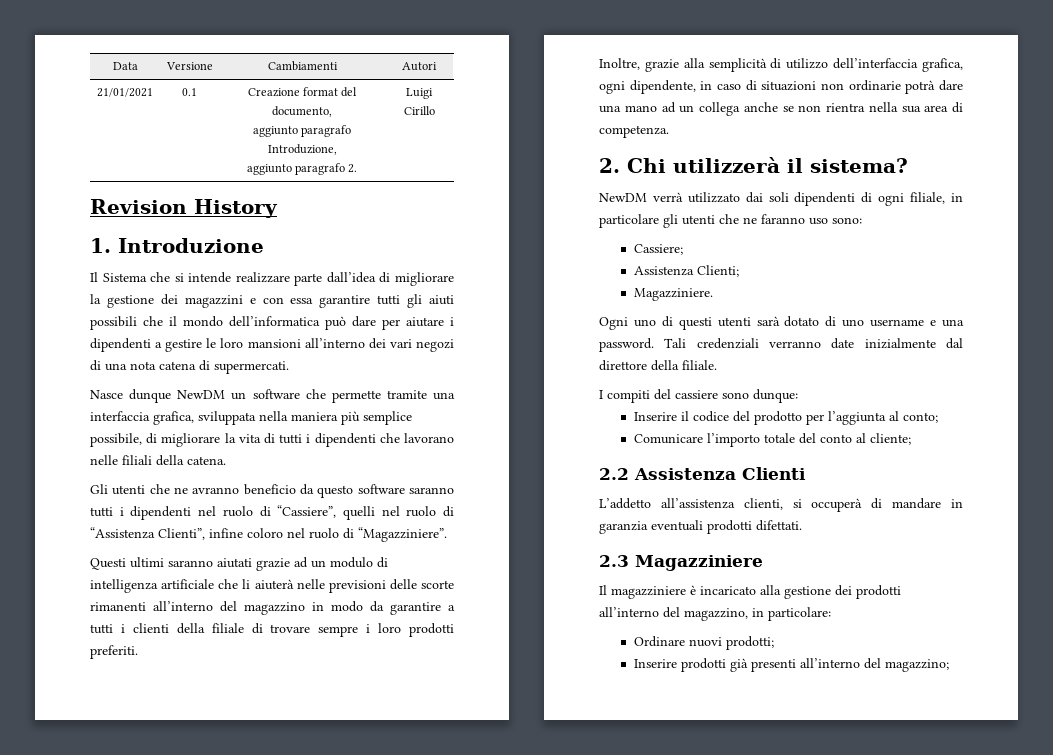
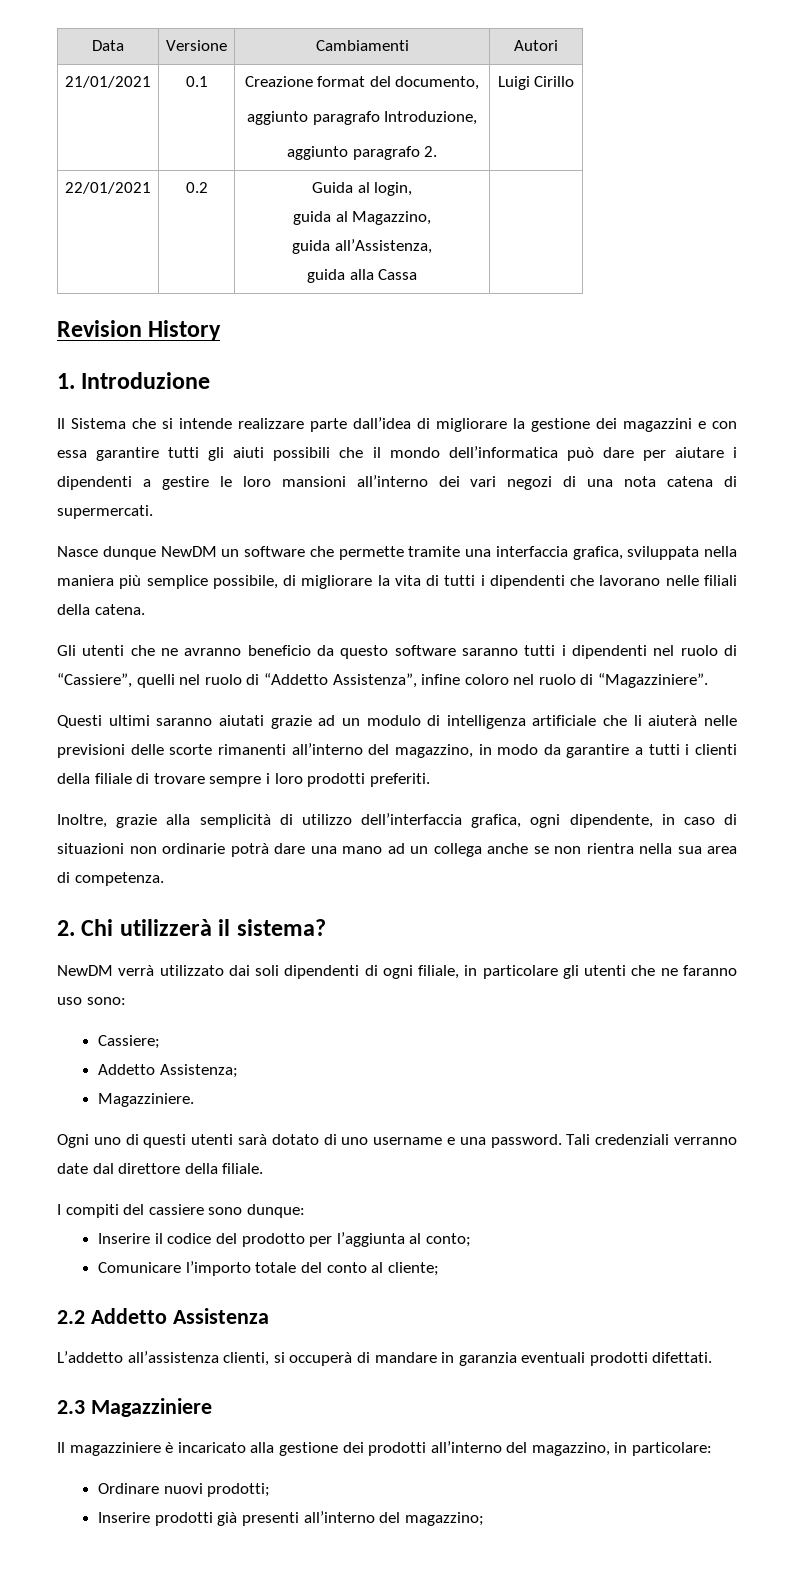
+ 22/01/2021 | 0.2 | Guida al login,
+ guida al Magazzino,
+ guida all’Assistenza,
+ guida alla Cassa |
- Gli utenti che ne avranno beneficio da questo software saranno tutti i dipendenti nel ruolo di “Cassiere”, quelli nel ruolo di “Assistenza Clienti”, infine coloro nel ruolo di “Magazziniere”.
+ Gli utenti che ne avranno beneficio da questo software saranno tutti i dipendenti nel ruolo di “Cassiere”, quelli nel ruolo di “Addetto Assistenza”, infine coloro nel ruolo di “Magazziniere”.
- Questi ultimi saranno aiutati grazie ad un modulo di intelligenza artificiale che li aiuterà nelle previsioni delle scorte rimanenti all’interno del magazzino in modo da garantire a tutti i clienti della filiale di trovare sempre i loro prodotti preferiti.
+ Questi ultimi saranno aiutati grazie ad un modulo di intelligenza artificiale che li aiuterà nelle previsioni delle scorte rimanenti all’interno del magazzino, in modo da garantire a tutti i clienti della filiale di trovare sempre i loro prodotti preferiti.
- Assistenza Clienti;
+ Addetto Assistenza;
- Tali credenziali verranno date inizialmente dal direttore della filiale.
+ Tali credenziali verranno date dal direttore della filiale.
- 2.2 Assistenza Clienti
+ 2.2 Addetto Assistenza

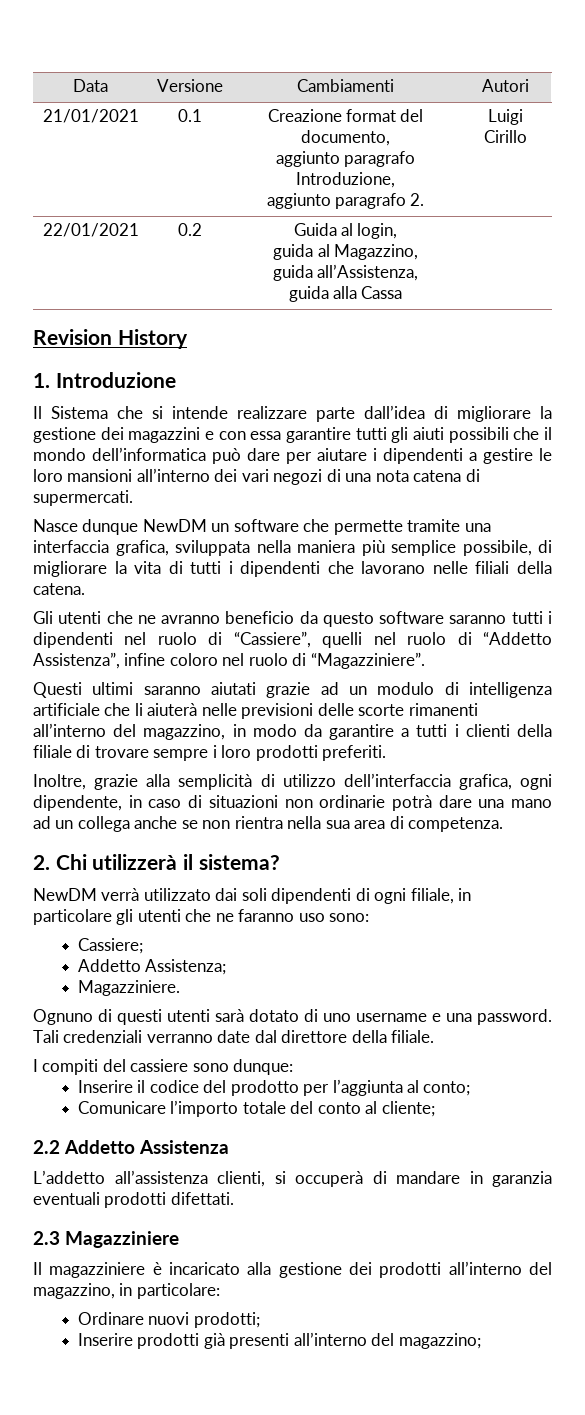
- Ogni uno di questi utenti sarà dotato di uno username e una password.
+ Ognuno di questi utenti sarà dotato di uno username e una password.

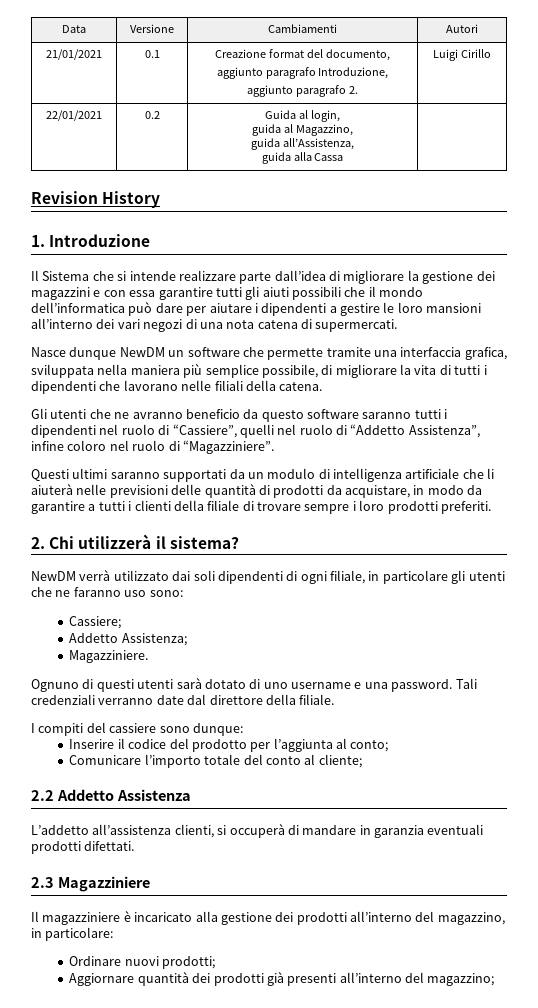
- Questi ultimi saranno aiutati grazie ad un modulo di intelligenza artificiale che li aiuterà nelle previsioni delle scorte rimanenti all’interno del magazzino, in modo da garantire a tutti i clienti della filiale di trovare sempre i loro prodotti preferiti.
+ Questi ultimi saranno supportati da un modulo di intelligenza artificiale che li aiuterà nelle previsioni delle quantità di prodotti da acquistare, in modo da garantire a tutti i clienti della filiale di trovare sempre i loro prodotti preferiti.
- Inoltre, grazie alla semplicità di utilizzo dell’interfaccia grafica, ogni dipendente, in caso di situazioni non ordinarie potrà dare una mano ad un collega anche se non rientra nella sua area di competenza.
- Inserire prodotti già presenti all’interno del magazzino;
+ Aggiornare quantità dei prodotti già presenti all’interno del magazzino;

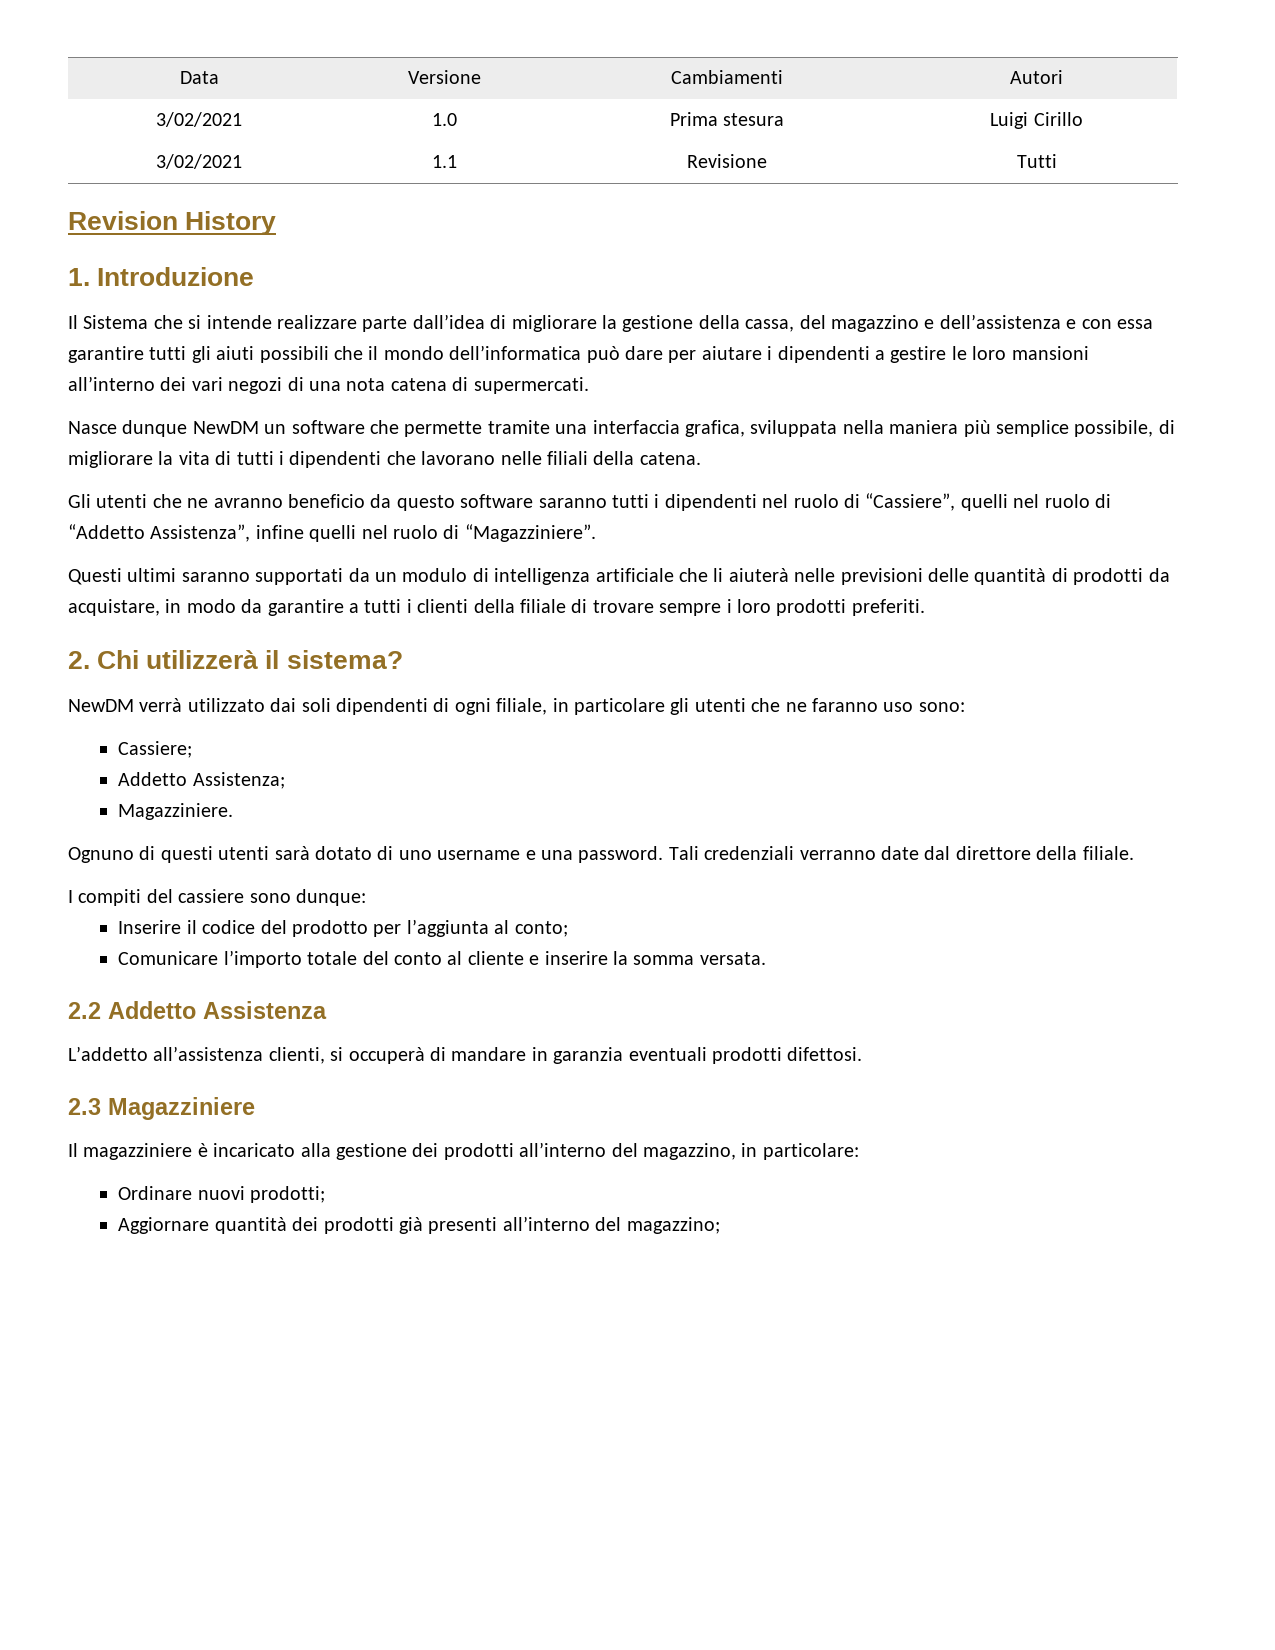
- 21/01/2021 | 0.1 | Creazione format del documento,
- aggiunto paragrafo Introduzione,
- aggiunto paragrafo 2. | Luigi Cirillo
- 22/01/2021 | 0.2 | Guida al login,
- guida al Magazzino,
- guida all’Assistenza,
- guida alla Cassa |
+ 3/02/2021 | 1.0 | Prima stesura | Luigi Cirillo
+ 3/02/2021 | 1.1 | Revisione | Tutti
- Il Sistema che si intende realizzare parte dall’idea di migliorare la gestione dei magazzini e con essa garantire tutti gli aiuti possibili che il mondo dell’informatica può dare per aiutare i dipendenti a gestire le loro mansioni all’interno dei vari negozi di una nota catena di supermercati.
+ Il Sistema che si intende realizzare parte dall’idea di migliorare la gestione della cassa, del magazzino e dell’assistenza e con essa garantire tutti gli aiuti possibili che il mondo dell’informatica può dare per aiutare i dipendenti a gestire le loro mansioni all’interno dei vari negozi di una nota catena di supermercati.
- Gli utenti che ne avranno beneficio da questo software saranno tutti i dipendenti nel ruolo di “Cassiere”, quelli nel ruolo di “Addetto Assistenza”, infine coloro nel ruolo di “Magazziniere”.
+ Gli utenti che ne avranno beneficio da questo software saranno tutti i dipendenti nel ruolo di “Cassiere”, quelli nel ruolo di “Addetto Assistenza”, infine quelli nel ruolo di “Magazziniere”.
- Comunicare l’importo totale del conto al cliente;
+ Comunicare l’importo totale del conto al cliente e inserire la somma versata.
- L’addetto all’assistenza clienti, si occuperà di mandare in garanzia eventuali prodotti difettati.
+ L’addetto all’assistenza clienti, si occuperà di mandare in garanzia eventuali prodotti difettosi.

